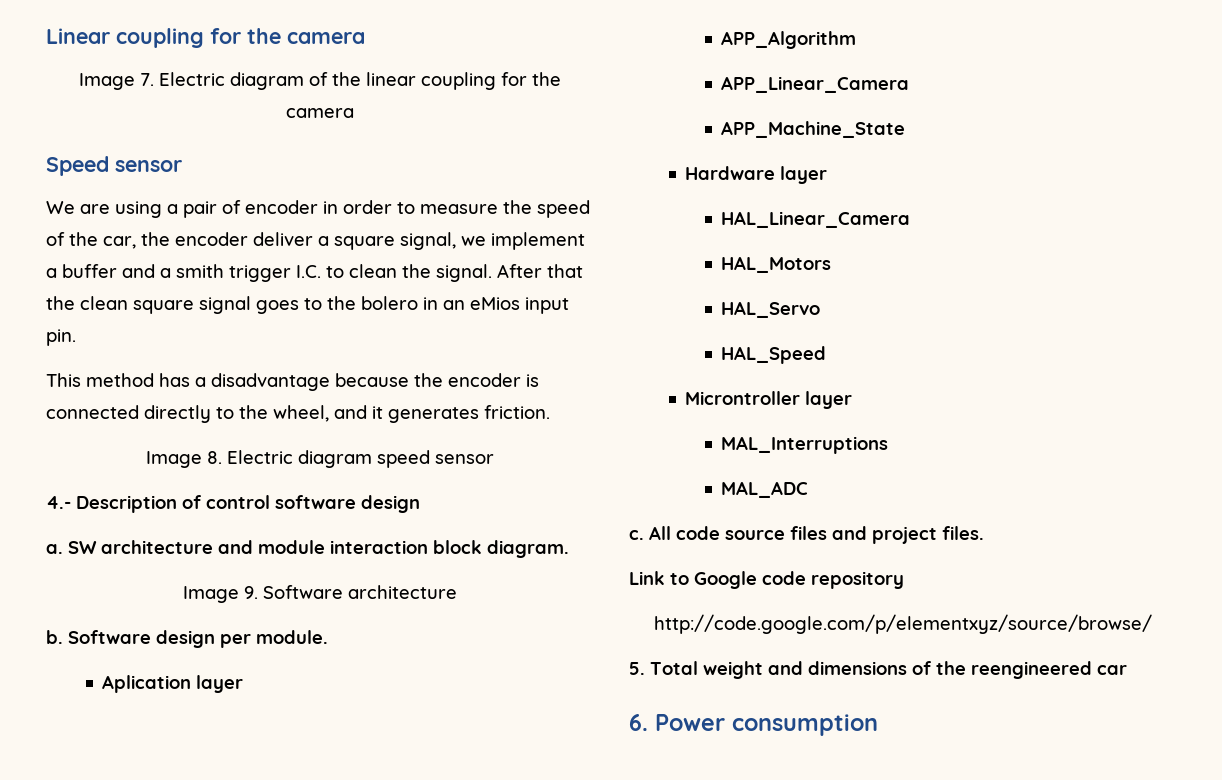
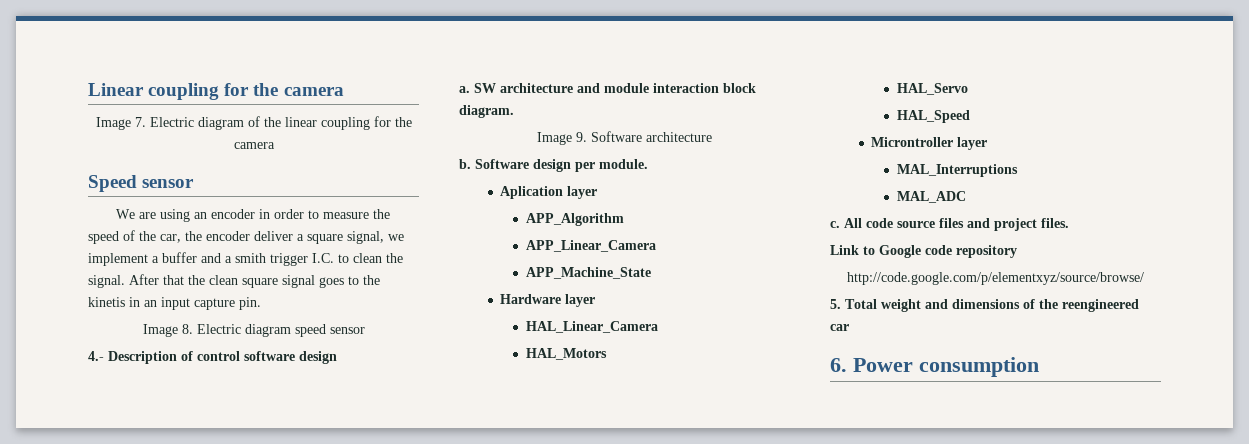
- We are using a pair of encoder in order to measure the speed of the car, the encoder deliver a square signal, we implement a buffer and a smith trigger I.C. to clean the signal.
+ We are using an encoder in order to measure the speed of the car, the encoder deliver a square signal, we implement a buffer and a smith trigger I.C. to clean the signal.
- After that the clean square signal goes to the bolero in an eMios input pin.
+ After that the clean square signal goes to the kinetis in an input capture pin.
- This method has a disadvantage because the encoder is connected directly to the wheel, and it generates friction.

